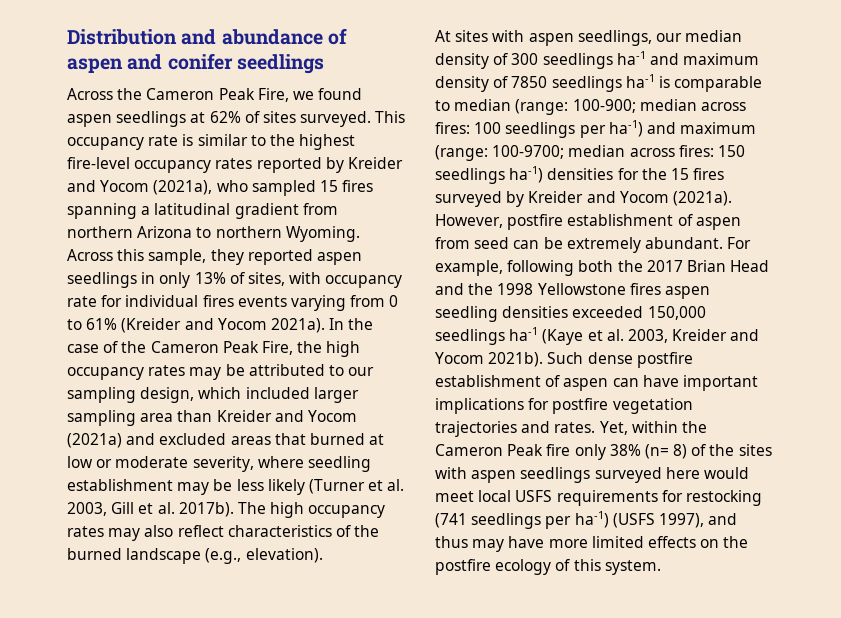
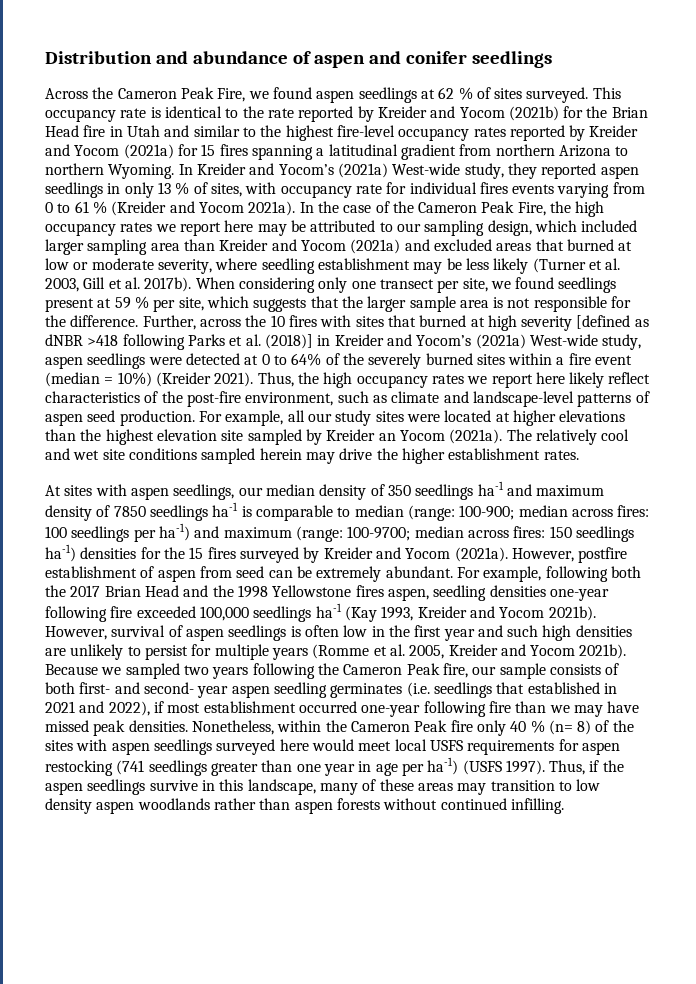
- Across the Cameron Peak Fire, we found aspen seedlings at 62% of sites surveyed.
+ Across the Cameron Peak Fire, we found aspen seedlings at 62 % of sites surveyed.
- This occupancy rate is similar to the highest fire-level occupancy rates reported by Kreider and Yocom (2021a), who sampled 15 fires spanning a latitudinal gradient from northern Arizona to northern Wyoming.
+ This occupancy rate is identical to the rate reported by Kreider and Yocom (2021b) for the Brian Head fire in Utah and similar to the highest fire-level occupancy rates reported by Kreider and Yocom (2021a) for 15 fires spanning a latitudinal gradient from northern Arizona to northern Wyoming.
- Across this sample, they reported aspen seedlings in only 13% of sites, with occupancy rate for individual fires events varying from 0 to 61% (Kreider and Yocom 2021a).
+ In Kreider and Yocom’s (2021a) West-wide study, they reported aspen seedlings in only 13 % of sites, with occupancy rate for individual fires events varying from 0 to 61 % (Kreider and Yocom 2021a).
- In the case of the Cameron Peak Fire, the high occupancy rates may be attributed to our sampling design, which included larger sampling area than Kreider and Yocom (2021a) and excluded areas that burned at low or moderate severity, where seedling establishment may be less likely (Turner et al. 2003, Gill et al. 2017b).
+ In the case of the Cameron Peak Fire, the high occupancy rates we report here may be attributed to our sampling design, which included larger sampling area than Kreider and Yocom (2021a) and excluded areas that burned at low or moderate severity, where seedling establishment may be less likely (Turner et al. 2003, Gill et al. 2017b).
- The high occupancy rates may also reflect characteristics of the burned landscape (e.g., elevation).
+ When considering only one transect per site, we found seedlings present at 59 % per site, which suggests that the larger sample area is not responsible for the difference. Further, across the 10 fires with sites that burned at high severity [defined as dNBR >418 following Parks et al. (2018)] in Kreider and Yocom’s (2021a) West-wide study, aspen seedlings were detected at 0 to 64% of the severely burned sites within a fire event (median = 10%) (Kreider 2021). Thus, the high occupancy rates we report here likely reflect characteristics of the post-fire environment, such as climate and landscape-level patterns of aspen seed production. For example, all our study sites were located at higher elevations than the highest elevation site sampled by Kreider an Yocom (2021a). The relatively cool and wet site conditions sampled herein may drive the higher establishment rates.
- At sites with aspen seedlings, our median density of 300 seedlings ha-1 and maximum density of 7850 seedlings ha-1 is comparable to median (range: 100-900; median across fires: 100 seedlings per ha-1) and maximum (range: 100-9700; median across fires: 150 seedlings ha-1) densities for the 15 fires surveyed by Kreider and Yocom (2021a).
+ At sites with aspen seedlings, our median density of 350 seedlings ha-1 and maximum density of 7850 seedlings ha-1 is comparable to median (range: 100-900; median across fires: 100 seedlings per ha-1) and maximum (range: 100-9700; median across fires: 150 seedlings ha-1) densities for the 15 fires surveyed by Kreider and Yocom (2021a).
- For example, following both the 2017 Brian Head and the 1998 Yellowstone fires aspen seedling densities exceeded 150,000 seedlings ha-1 (Kaye et al. 2003, Kreider and Yocom 2021b). Such dense postfire establishment of aspen can have important implications for postfire vegetation trajectories and rates. Yet, within the Cameron Peak fire only 38% (n= 8) of the sites with aspen seedlings surveyed here would meet local USFS requirements for restocking (741 seedlings per ha-1) (USFS 1997), and thus may have more limited effects on the postfire ecology of this system.
+ For example, following both the 2017 Brian Head and the 1998 Yellowstone fires aspen, seedling densities one-year following fire exceeded 100,000 seedlings ha-1 (Kay 1993, Kreider and Yocom 2021b). However, survival of aspen seedlings is often low in the first year and such high densities are unlikely to persist for multiple years (Romme et al. 2005, Kreider and Yocom 2021b). Because we sampled two years following the Cameron Peak fire, our sample consists of both first- and second- year aspen seedling germinates (i.e. seedlings that established in 2021 and 2022), if most establishment occurred one-year following fire than we may have missed peak densities. Nonetheless, within the Cameron Peak fire only 40 % (n= 8) of the sites with aspen seedlings surveyed here would meet local USFS requirements for aspen restocking (741 seedlings greater than one year in age per ha-1) (USFS 1997). Thus, if the aspen seedlings survive in this landscape, many of these areas may transition to low density aspen woodlands rather than aspen forests without continued infilling.

